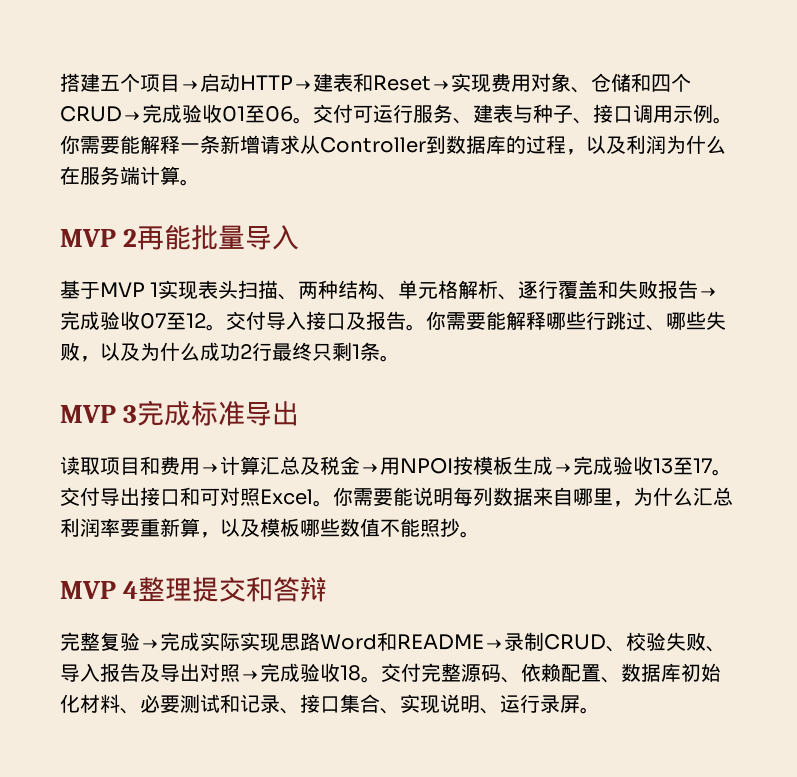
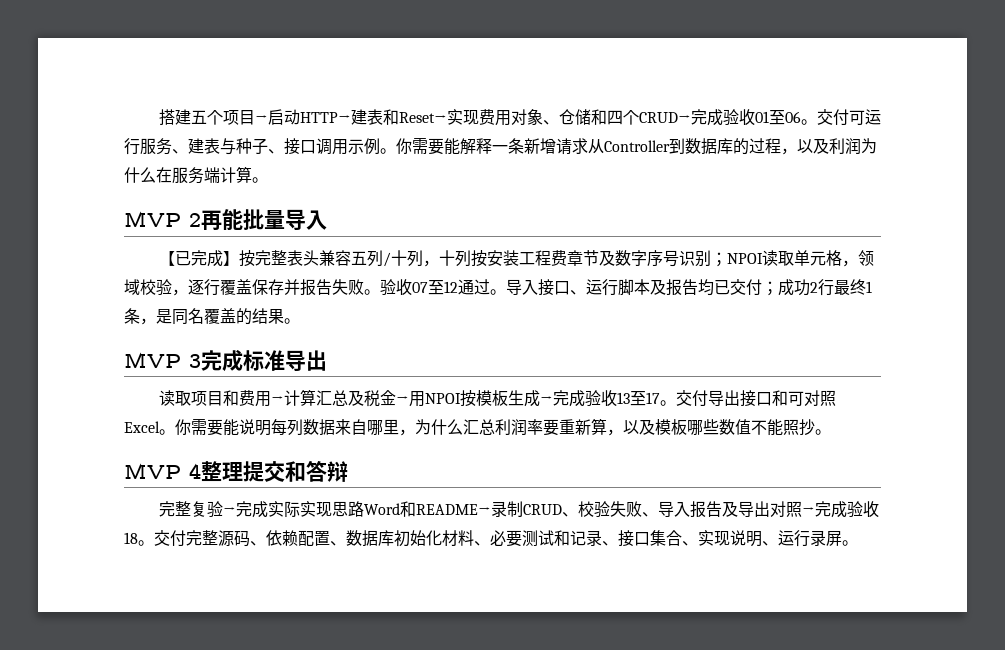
- 基于MVP 1实现表头扫描、两种结构、单元格解析、逐行覆盖和失败报告→完成验收07至12。交付导入接口及报告。你需要能解释哪些行跳过、哪些失败，以及为什么成功2行最终只剩1条。
+ 【已完成】按完整表头兼容五列/十列，十列按安装工程费章节及数字序号识别；NPOI读取单元格，领域校验，逐行覆盖保存并报告失败。验收07至12通过。导入接口、运行脚本及报告均已交付；成功2行最终1条，是同名覆盖的结果。

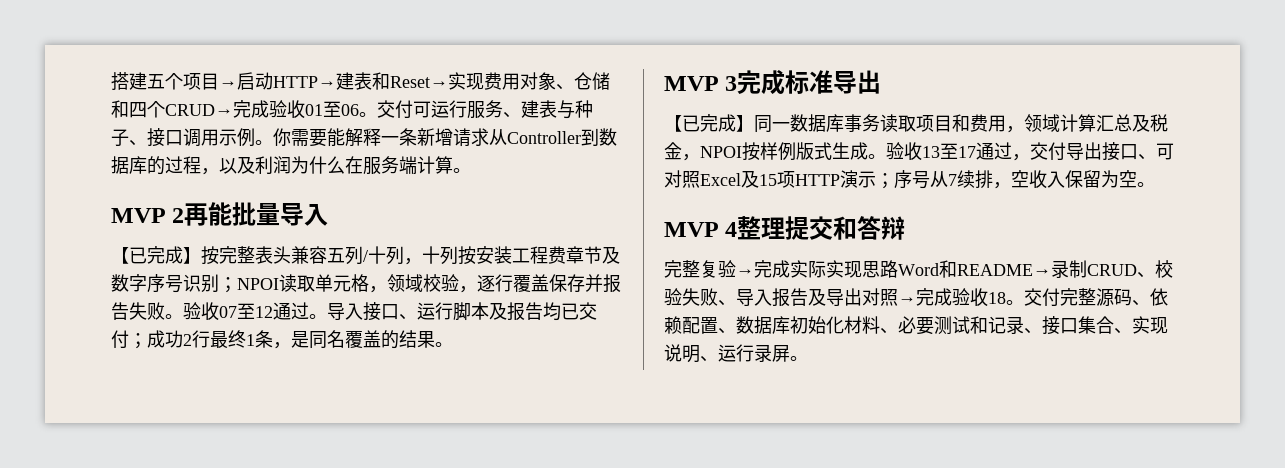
- 读取项目和费用→计算汇总及税金→用NPOI按模板生成→完成验收13至17。交付导出接口和可对照Excel。你需要能说明每列数据来自哪里，为什么汇总利润率要重新算，以及模板哪些数值不能照抄。
+ 【已完成】同一数据库事务读取项目和费用，领域计算汇总及税金，NPOI按样例版式生成。验收13至17通过，交付导出接口、可对照Excel及15项HTTP演示；序号从7续排，空收入保留为空。

